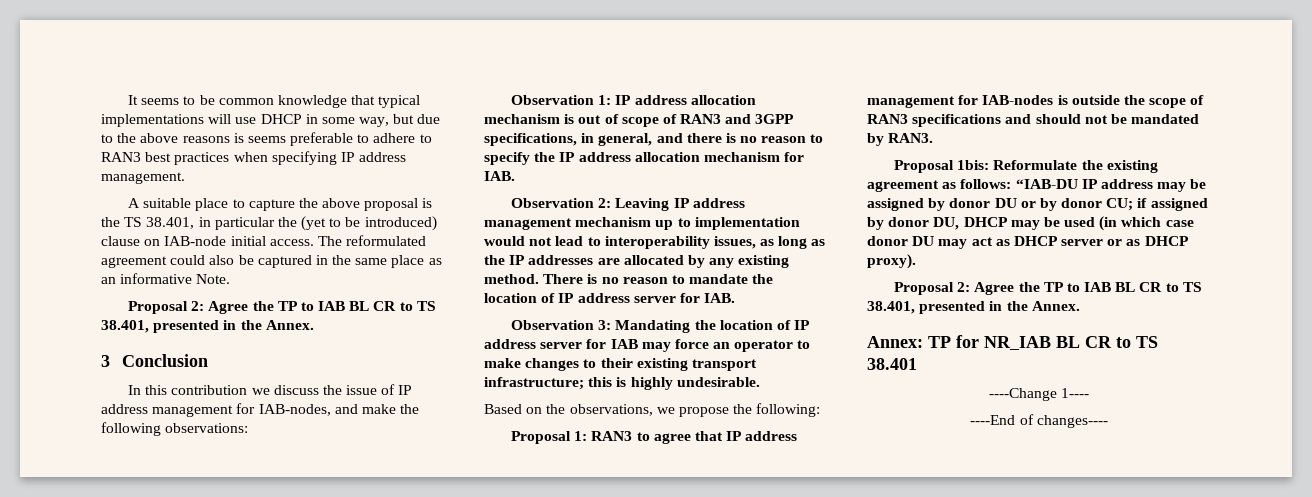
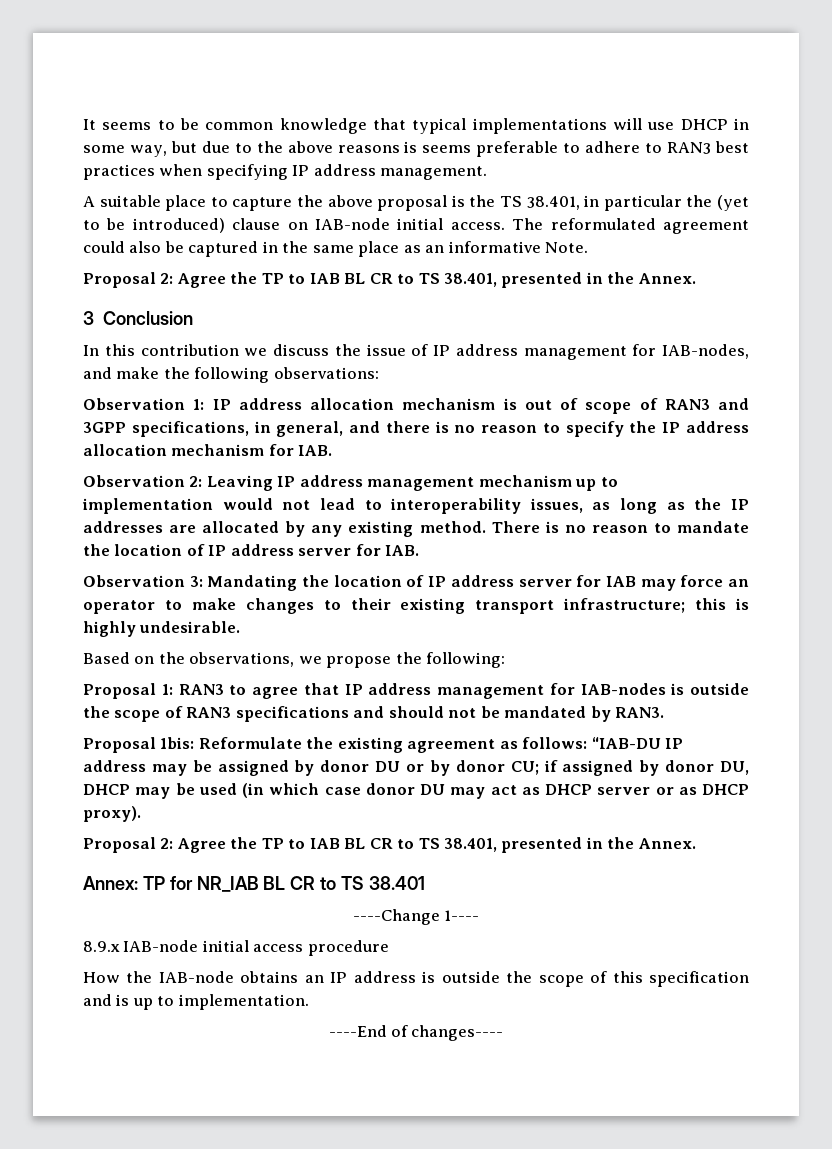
+ 8.9.x IAB-node initial access procedure
+ How the IAB-node obtains an IP address is outside the scope of this specification and is up to implementation.

